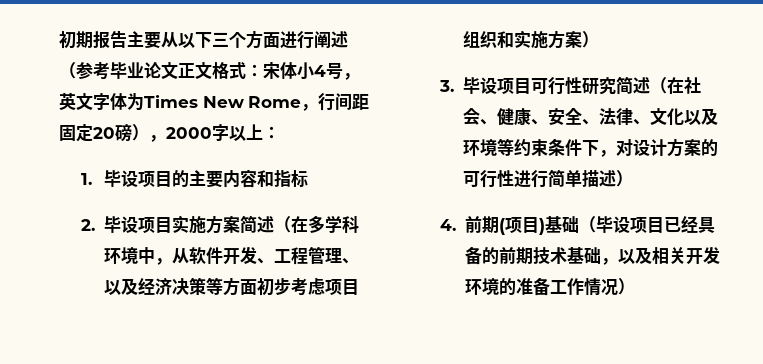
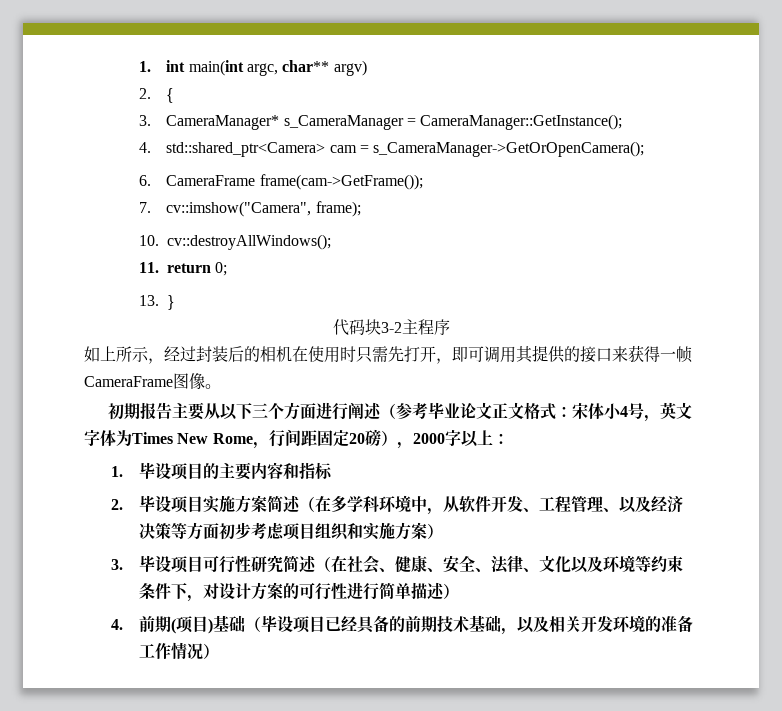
+ 1. int main(int argc, char** argv)
+ 2. {
+ 3. CameraManager* s_CameraManager = CameraManager::GetInstance();
+ 4. std::shared_ptr<Camera> cam = s_CameraManager->GetOrOpenCamera();
+ 6. CameraFrame frame(cam->GetFrame());
+ 7. cv::imshow("Camera", frame);
+ 10. cv::destroyAllWindows();
+ 11. return 0;
+ 13. }
+ 代码块3-2主程序
+ 如上所示，经过封装后的相机在使用时只需先打开，即可调用其提供的接口来获得一帧CameraFrame图像。

